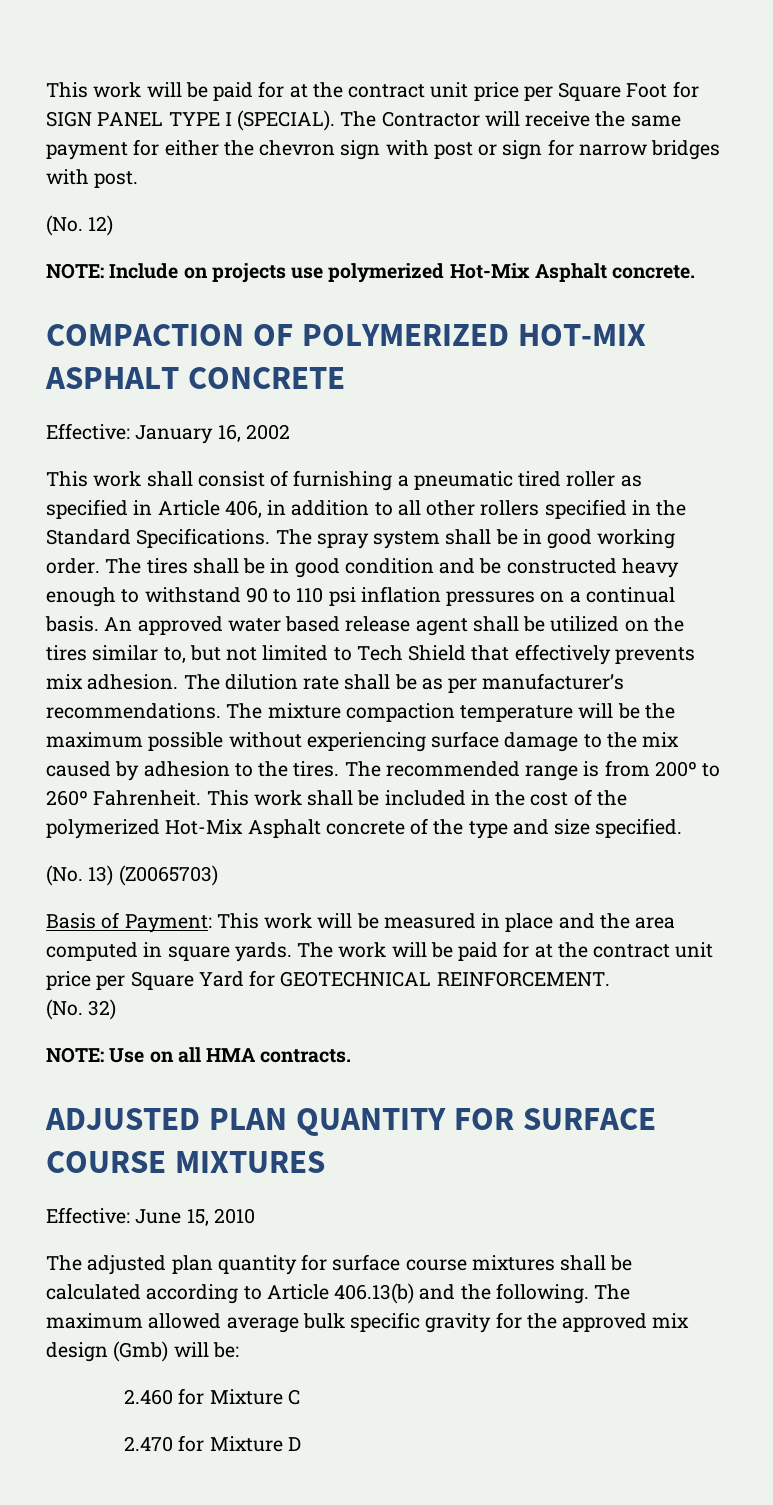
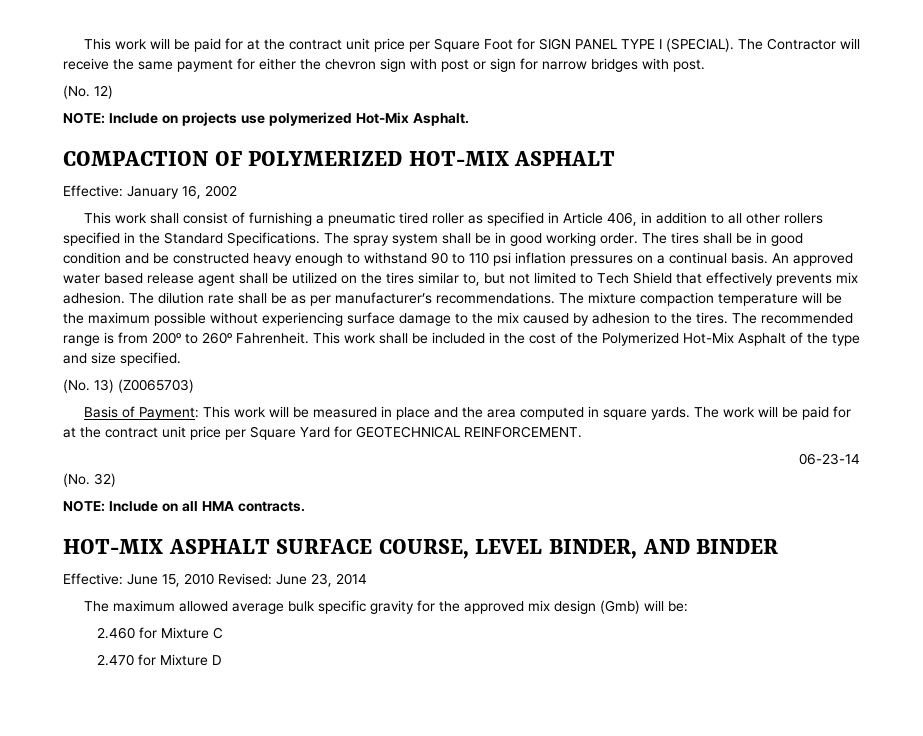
- NOTE: Include on projects use polymerized Hot-Mix Asphalt concrete.
+ NOTE: Include on projects use polymerized Hot-Mix Asphalt.
- COMPACTION OF POLYMERIZED HOT-MIX ASPHALT CONCRETE
+ COMPACTION OF POLYMERIZED HOT-MIX ASPHALT
- This work shall be included in the cost of the polymerized Hot-Mix Asphalt concrete of the type and size specified.
+ This work shall be included in the cost of the Polymerized Hot-Mix Asphalt of the type and size specified.
+ 06-23-14
- NOTE: Use on all HMA contracts.
+ NOTE: Include on all HMA contracts.
- ADJUSTED PLAN QUANTITY FOR SURFACE COURSE MIXTURES
- Effective: June 15, 2010
- The adjusted plan quantity for surface course mixtures shall be calculated according to Article 406.13(b) and the following. The maximum allowed average bulk specific gravity for the approved mix design (Gmb) will be:
+ HOT-MIX ASPHALT SURFACE COURSE, LEVEL BINDER, AND BINDER
+ Effective: June 15, 2010 Revised: June 23, 2014
+ The maximum allowed average bulk specific gravity for the approved mix design (Gmb) will be:

